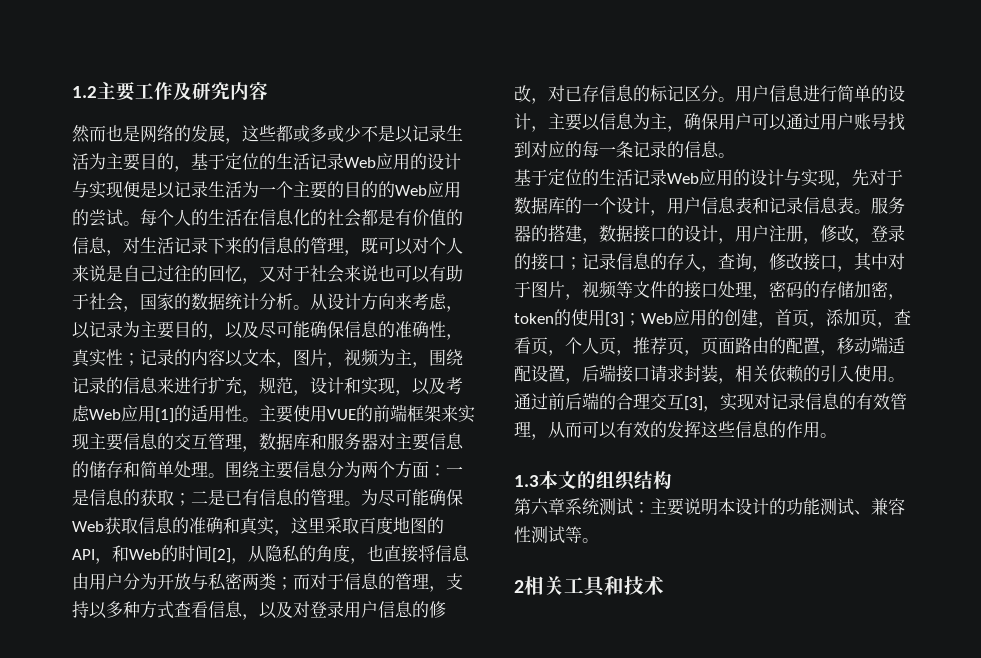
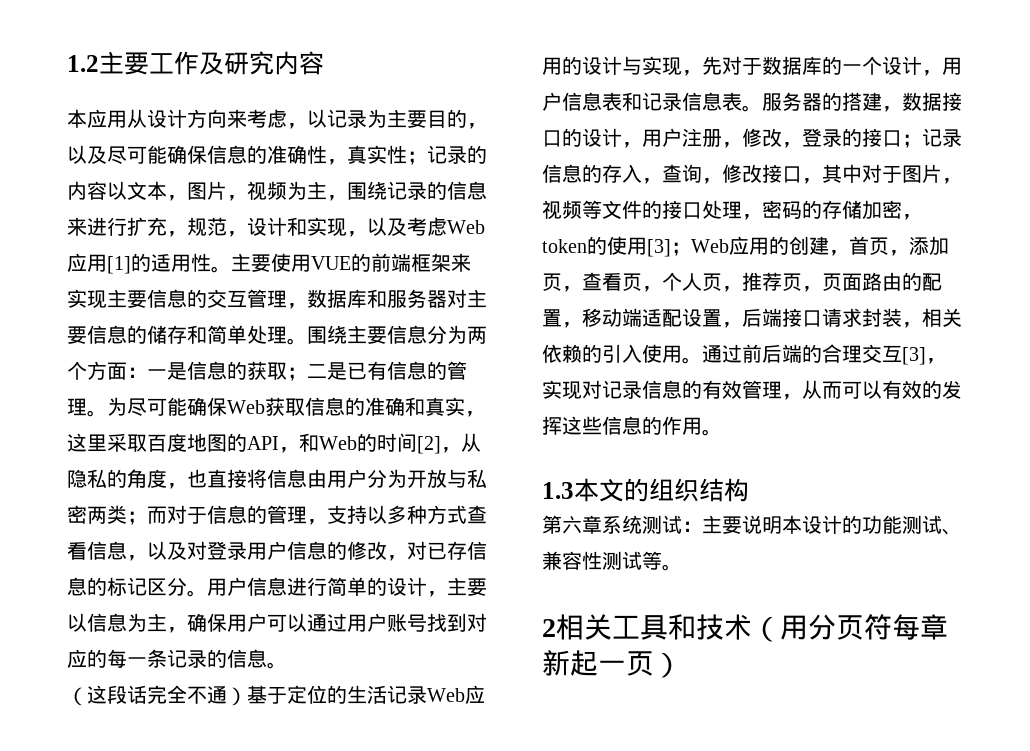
- 然而也是网络的发展，这些都或多或少不是以记录生活为主要目的，基于定位的生活记录Web应用的设计与实现便是以记录生活为一个主要的目的的Web应用的尝试。每个人的生活在信息化的社会都是有价值的信息，对生活记录下来的信息的管理，既可以对个人来说是自己过往的回忆，又对于社会来说也可以有助于社会，国家的数据统计分析。从设计方向来考虑，以记录为主要目的，以及尽可能确保信息的准确性，真实性；记录的内容以文本，图片，视频为主，围绕记录的信息来进行扩充，规范，设计和实现，以及考虑Web应用[1]的适用性。
+ 本应用从设计方向来考虑，以记录为主要目的，以及尽可能确保信息的准确性，真实性；记录的内容以文本，图片，视频为主，围绕记录的信息来进行扩充，规范，设计和实现，以及考虑Web应用[1]的适用性。
- 基于定位的生活记录Web应用的设计与实现，先对于数据库的一个设计，用户信息表和记录信息表。
+ （这段话完全不通）基于定位的生活记录Web应用的设计与实现，先对于数据库的一个设计，用户信息表和记录信息表。
- 2相关工具和技术
+ 2相关工具和技术（用分页符每章新起一页）

